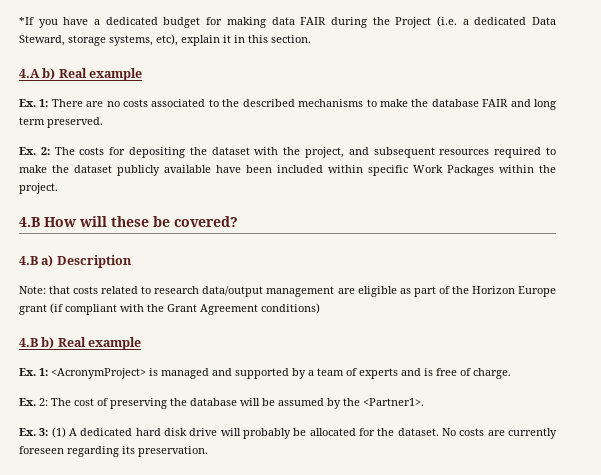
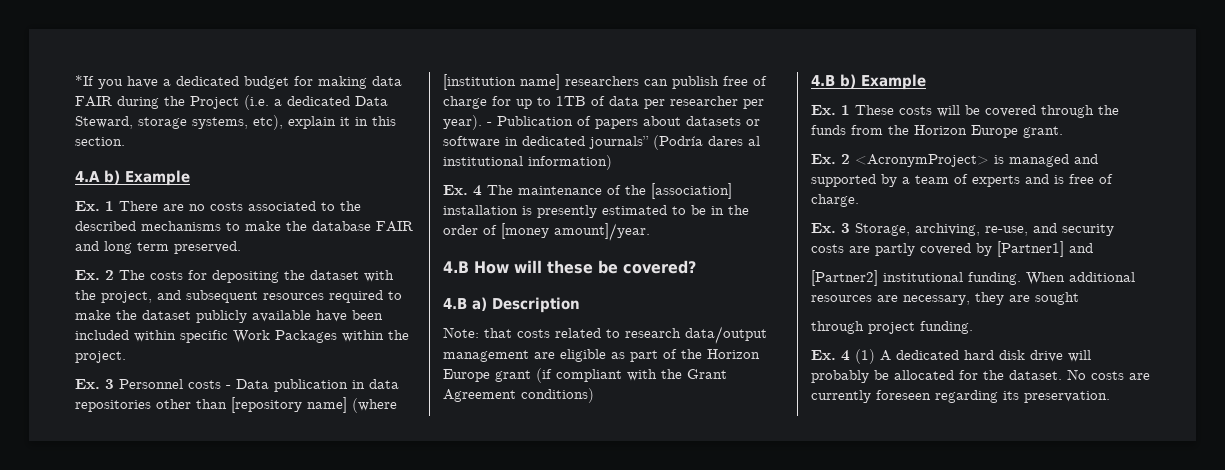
- 4.A b) Real example
- Ex. 1: There are no costs associated to the described mechanisms to make the database FAIR and long term preserved.
+ 4.A b) Example
+ Ex. 1 There are no costs associated to the described mechanisms to make the database FAIR and long term preserved.
- Ex. 2: The costs for depositing the dataset with the project, and subsequent resources required to make the dataset publicly available have been included within specific Work Packages within the project.
+ Ex. 2 The costs for depositing the dataset with the project, and subsequent resources required to make the dataset publicly available have been included within specific Work Packages within the project.
+ Ex. 3 Personnel costs - Data publication in data repositories other than [repository name] (where [institution name] researchers can publish free of charge for up to 1TB of data per researcher per year). - Publication of papers about datasets or software in dedicated journals” (Podría dares al institutional information)
+ Ex. 4 The maintenance of the [association] installation is presently estimated to be in the order of [money amount]/year.
- 4.B b) Real example
- Ex. 1: <AcronymProject> is managed and supported by a team of experts and is free of charge.
+ 4.B b) Example
+ Ex. 1 These costs will be covered through the funds from the Horizon Europe grant.
+ Ex. 2 <AcronymProject> is managed and supported by a team of experts and is free of charge.
- Ex. 2: The cost of preserving the database will be assumed by the <Partner1>.
- Ex. 3: (1) A dedicated hard disk drive will probably be allocated for the dataset.
+ Ex. 3 Storage, archiving, re-use, and security costs are partly covered by [Partner1] and
+ [Partner2] institutional funding. When additional resources are necessary, they are sought
+ through project funding.
+ Ex. 4 (1) A dedicated hard disk drive will probably be allocated for the dataset.

